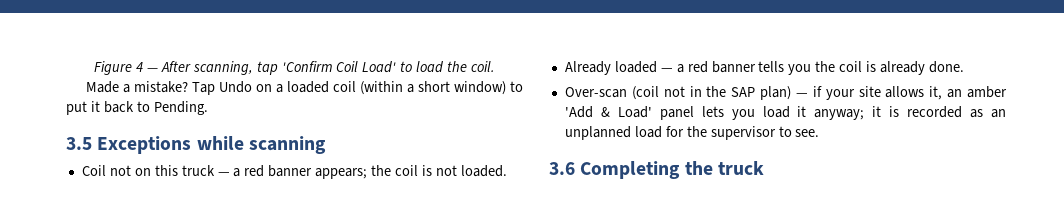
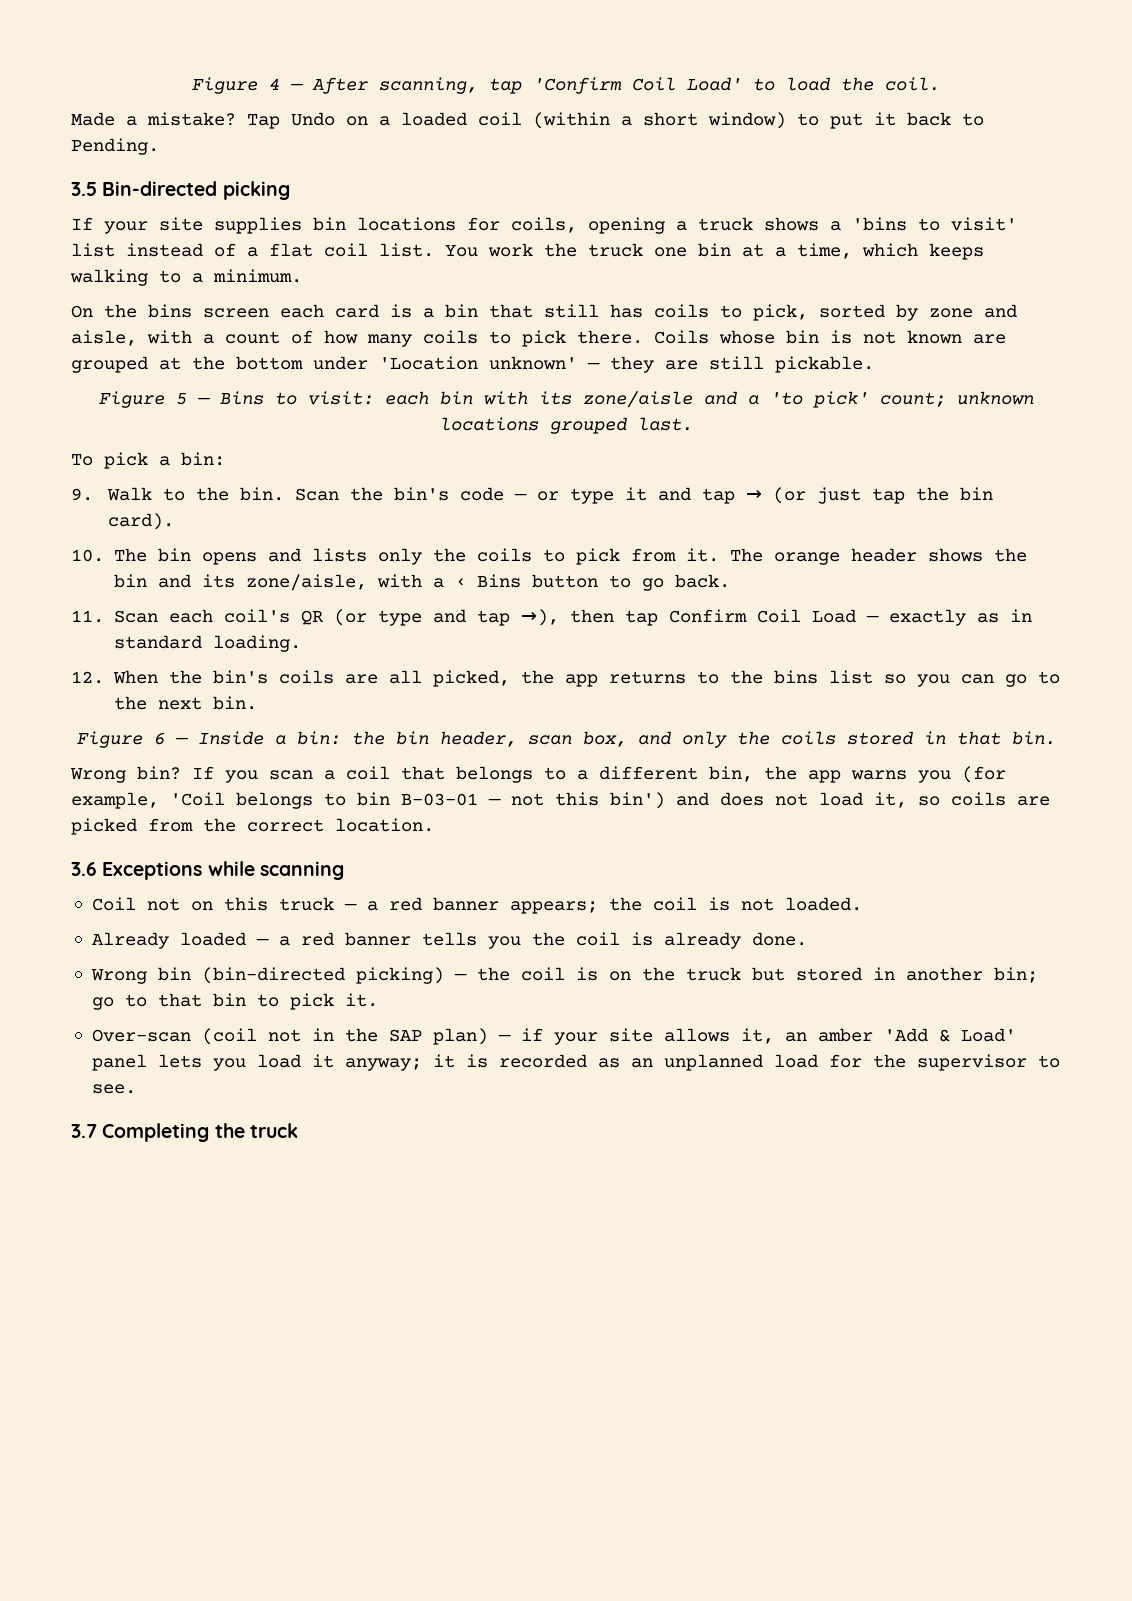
- 3.5 Exceptions while scanning
+ 3.5 Bin-directed picking
+ If your site supplies bin locations for coils, opening a truck shows a 'bins to visit' list instead of a flat coil list. You work the truck one bin at a time, which keeps walking to a minimum.
+ On the bins screen each card is a bin that still has coils to pick, sorted by zone and aisle, with a count of how many coils to pick there. Coils whose bin is not known are grouped at the bottom under 'Location unknown' — they are still pickable.
+ Figure 5 — Bins to visit: each bin with its zone/aisle and a 'to pick' count; unknown locations grouped last.
+ To pick a bin:
+ 9. Walk to the bin. Scan the bin's code — or type it and tap → (or just tap the bin card).
+ 10. The bin opens and lists only the coils to pick from it. The orange header shows the bin and its zone/aisle, with a ‹ Bins button to go back.
+ 11. Scan each coil's QR (or type and tap →), then tap Confirm Coil Load — exactly as in standard loading.
+ 12. When the bin's coils are all picked, the app returns to the bins list so you can go to the next bin.
+ Figure 6 — Inside a bin: the bin header, scan box, and only the coils stored in that bin.
+ Wrong bin? If you scan a coil that belongs to a different bin, the app warns you (for example, 'Coil belongs to bin B-03-01 — not this bin') and does not load it, so coils are picked from the correct location.
+ 3.6 Exceptions while scanning
+ Wrong bin (bin-directed picking) — the coil is on the truck but stored in another bin; go to that bin to pick it.
- 3.6 Completing the truck
+ 3.7 Completing the truck

